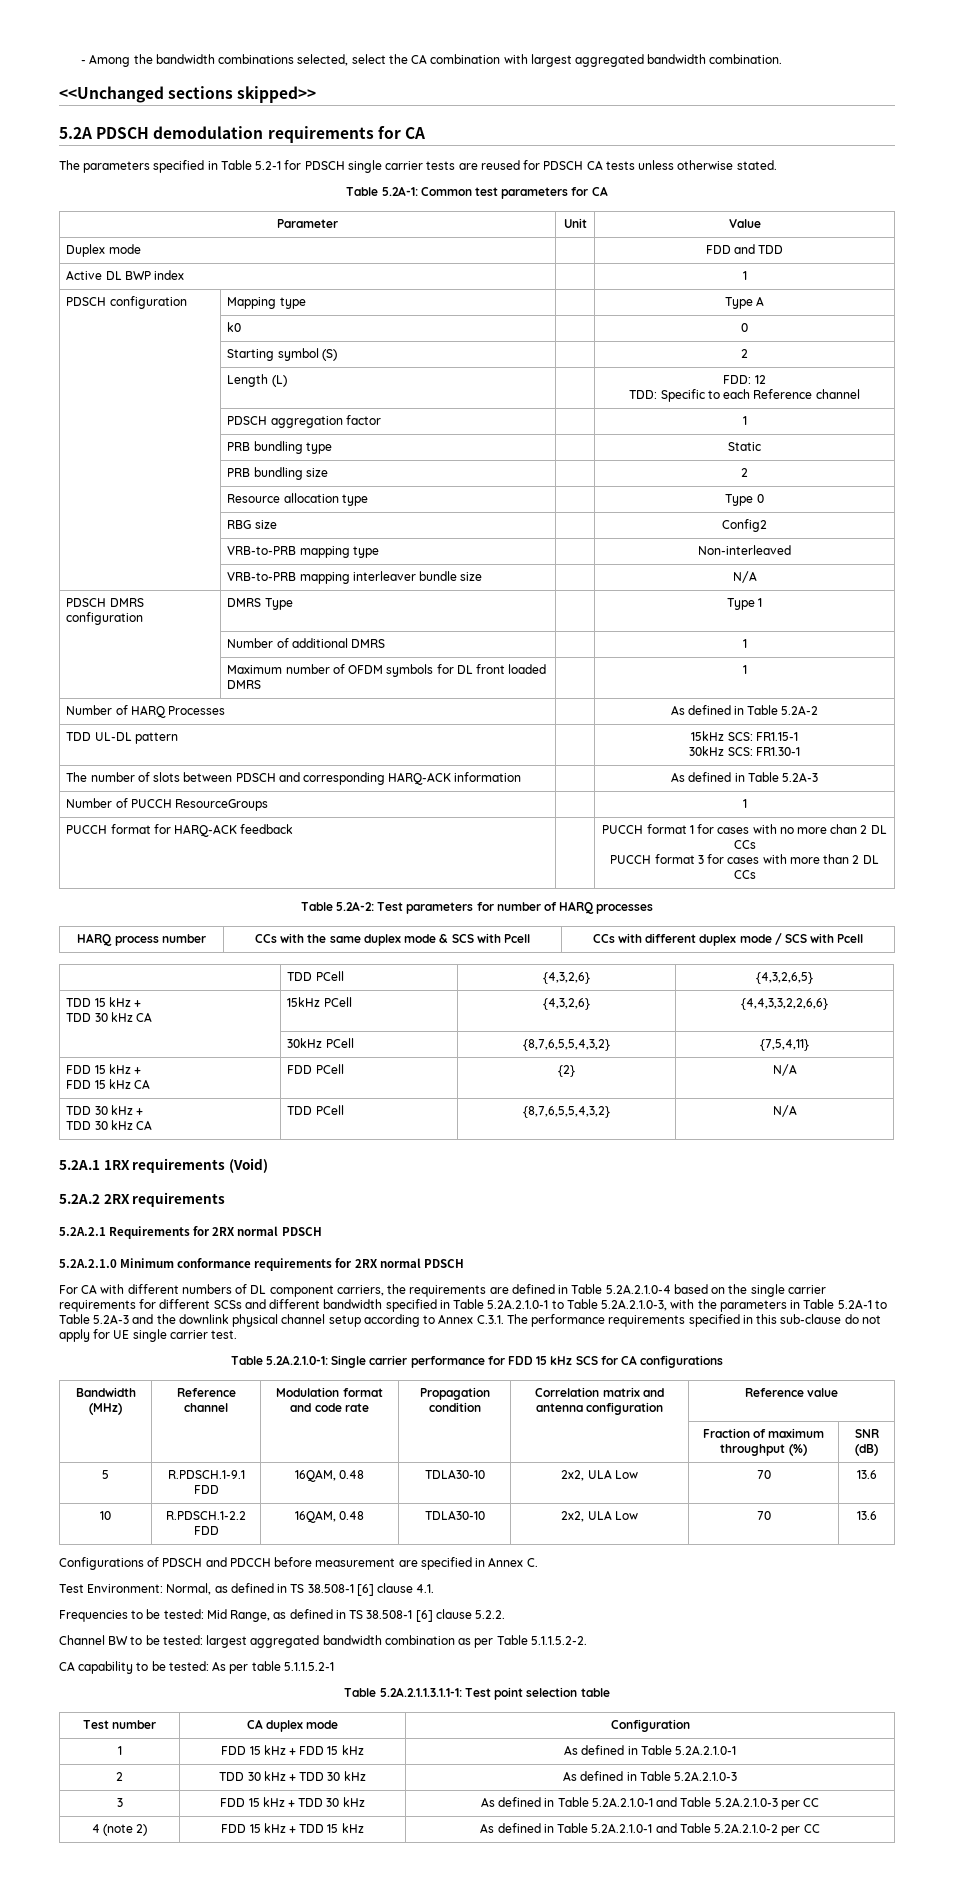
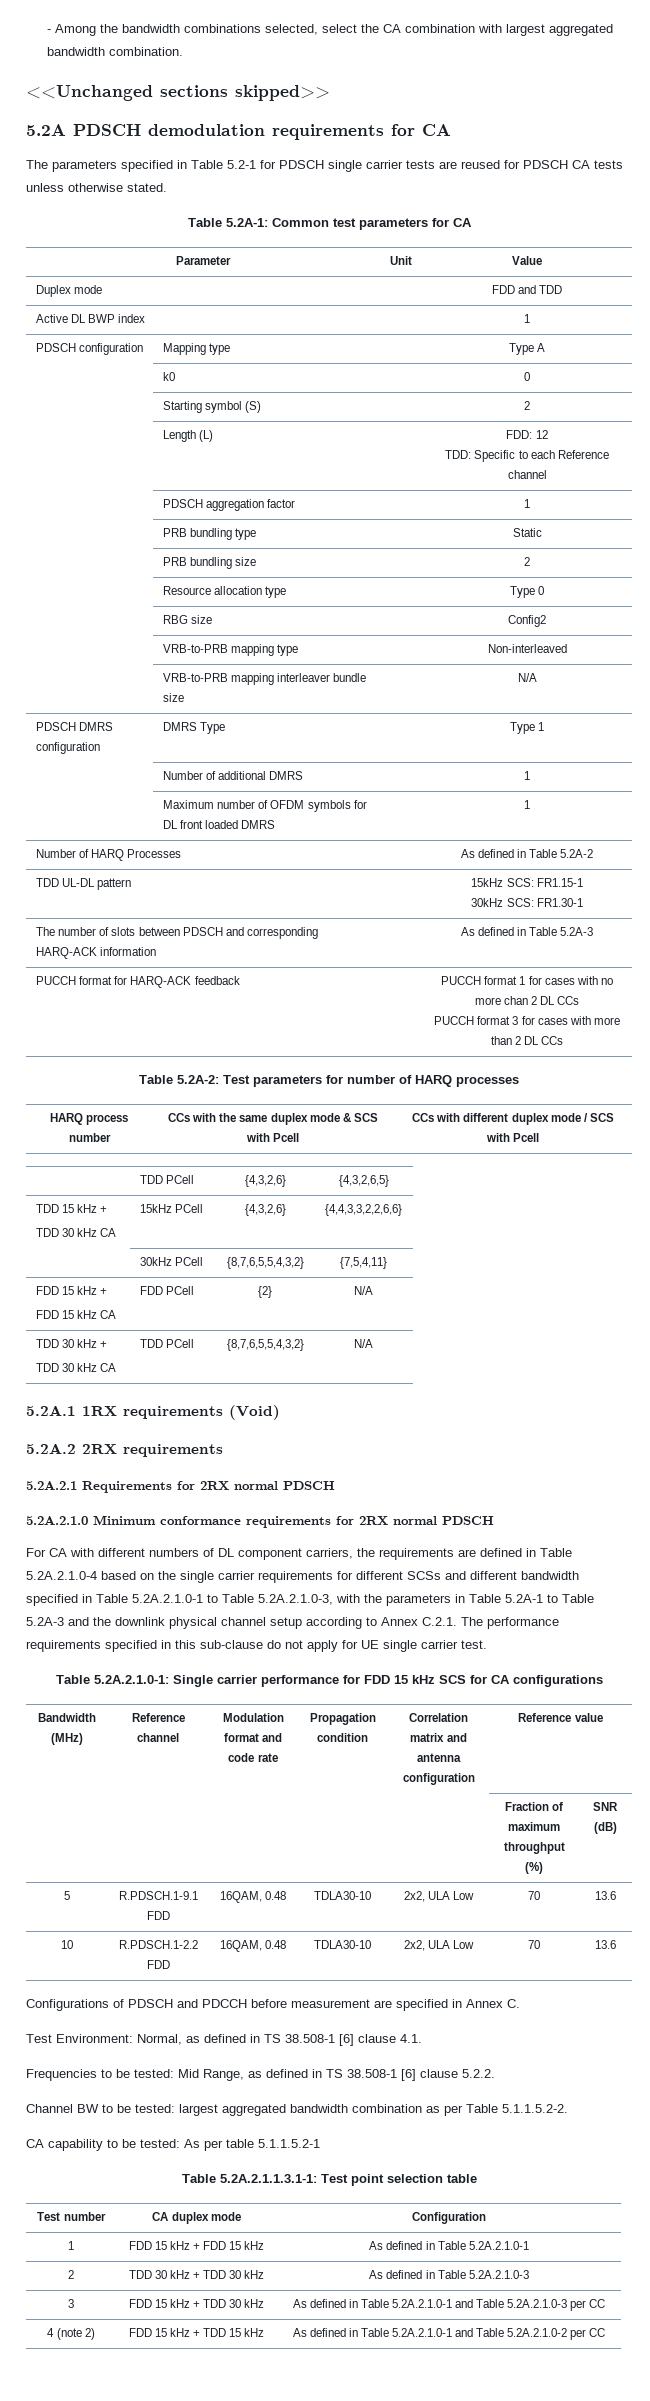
- Number of PUCCH ResourceGroups | | 1
- For CA with different numbers of DL component carriers, the requirements are defined in Table 5.2A.2.1.0-4 based on the single carrier requirements for different SCSs and different bandwidth specified in Table 5.2A.2.1.0-1 to Table 5.2A.2.1.0-3, with the parameters in Table 5.2A-1 to Table 5.2A-3 and the downlink physical channel setup according to Annex C.3.1. The performance requirements specified in this sub-clause do not apply for UE single carrier test.
+ For CA with different numbers of DL component carriers, the requirements are defined in Table 5.2A.2.1.0-4 based on the single carrier requirements for different SCSs and different bandwidth specified in Table 5.2A.2.1.0-1 to Table 5.2A.2.1.0-3, with the parameters in Table 5.2A-1 to Table 5.2A-3 and the downlink physical channel setup according to Annex C.2.1. The performance requirements specified in this sub-clause do not apply for UE single carrier test.
- Table 5.2A.2.1.1.3.1.1-1: Test point selection table
+ Table 5.2A.2.1.1.3.1-1: Test point selection table

